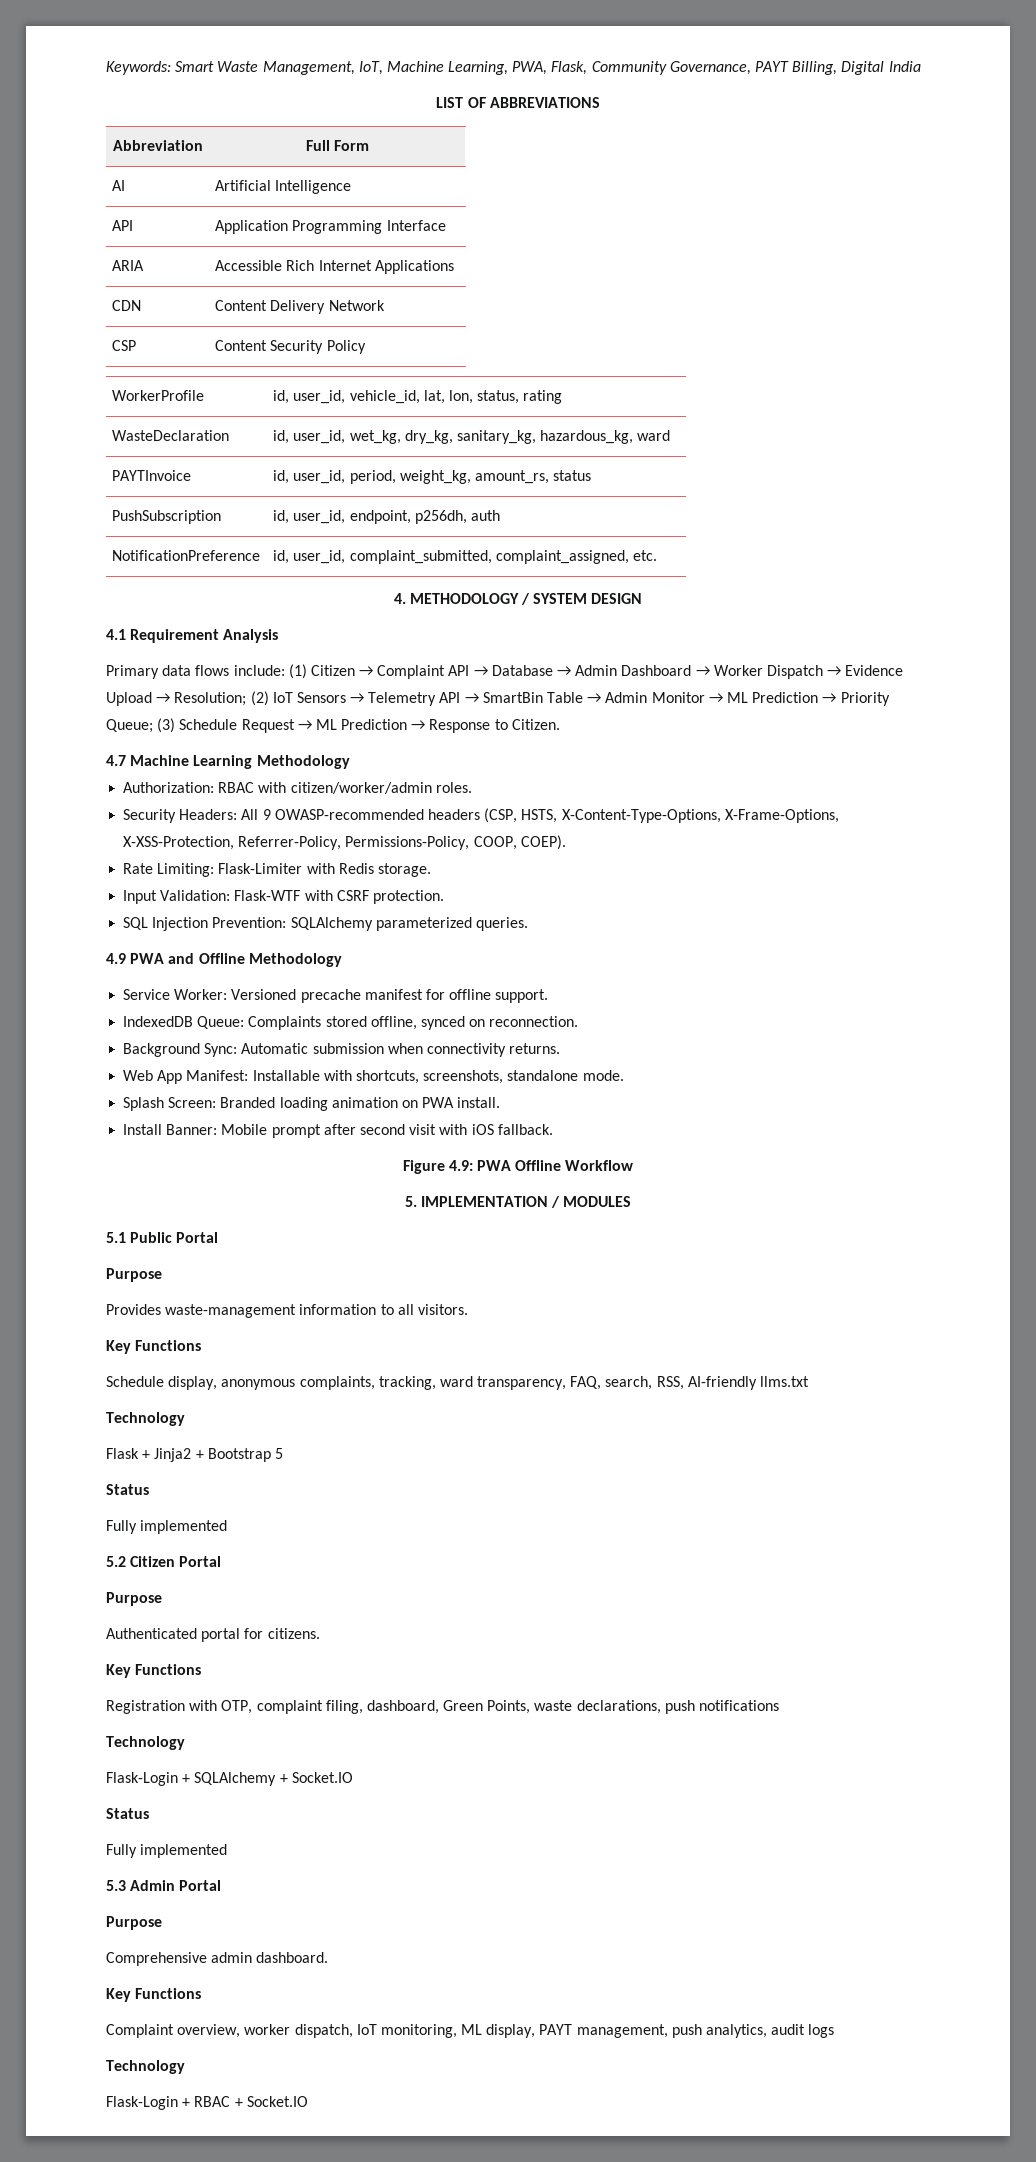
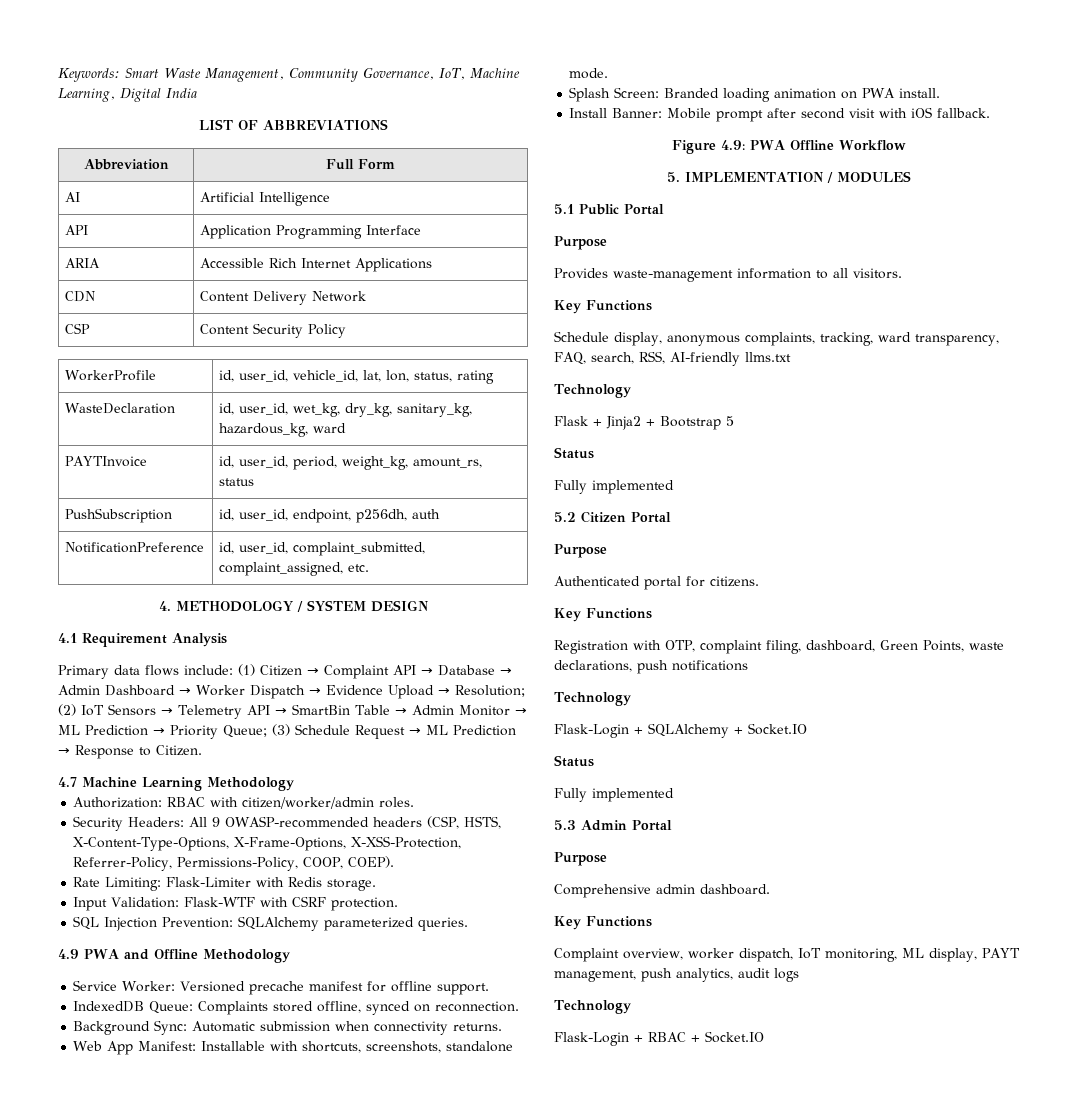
- Keywords: Smart Waste Management, IoT, Machine Learning, PWA, Flask, Community Governance, PAYT Billing, Digital India
+ Keywords: Smart Waste Management, Community Governance, IoT, Machine Learning, Digital India

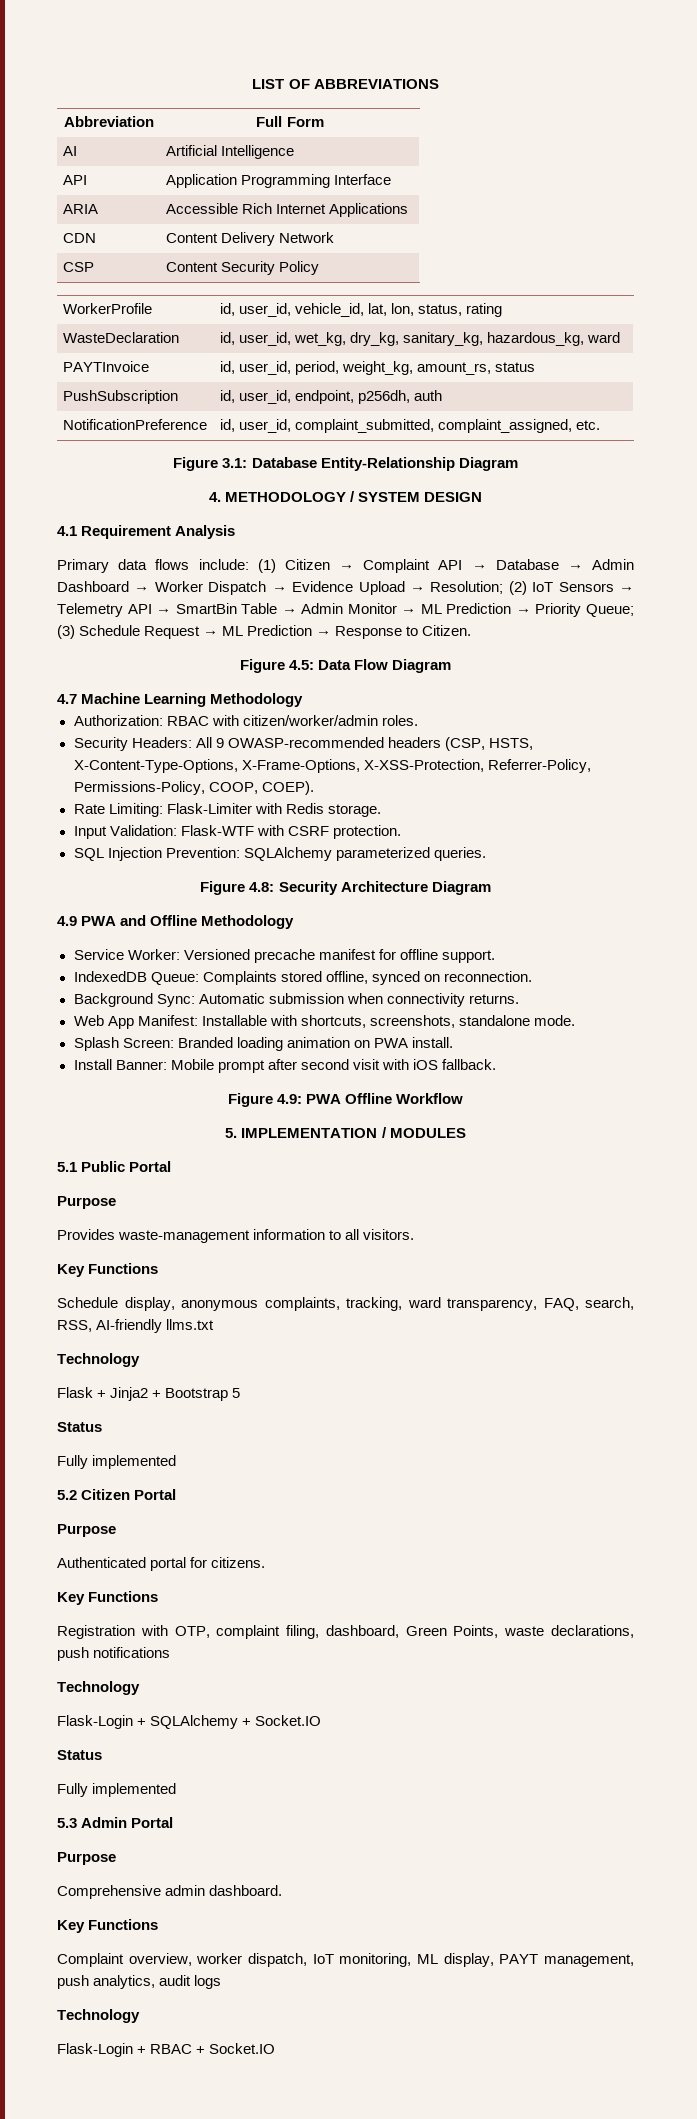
- Keywords: Smart Waste Management, Community Governance, IoT, Machine Learning, Digital India
+ Figure 3.1: Database Entity-Relationship Diagram
+ Figure 4.5: Data Flow Diagram
+ Figure 4.8: Security Architecture Diagram

